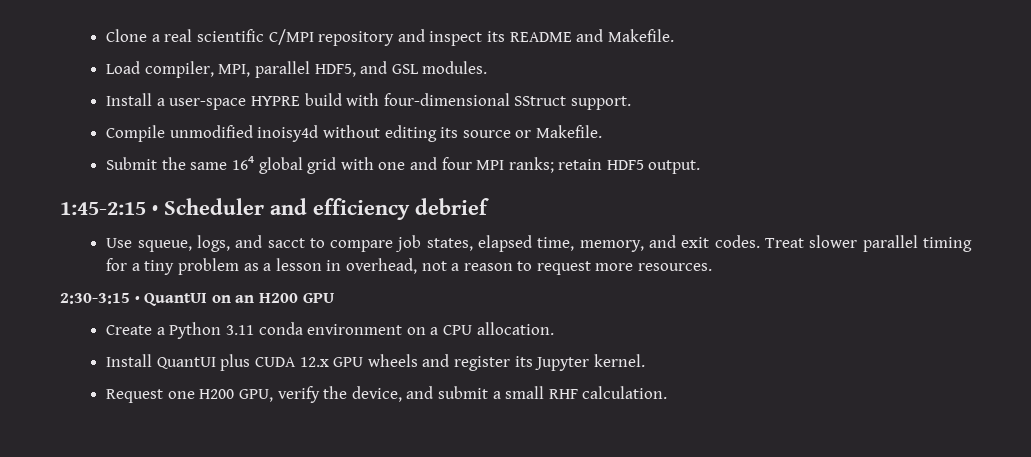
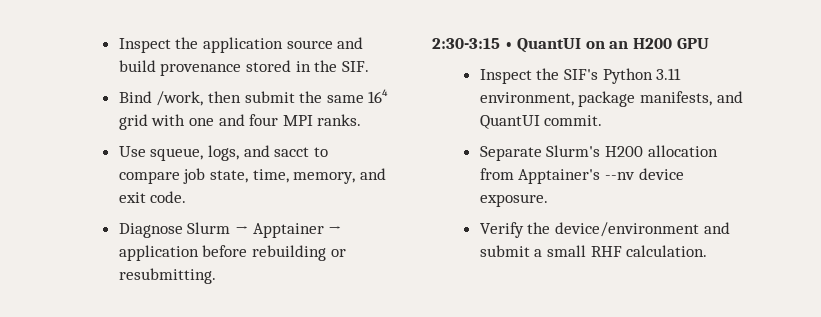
- Clone a real scientific C/MPI repository and inspect its README and Makefile.
- Load compiler, MPI, parallel HDF5, and GSL modules.
- Install a user-space HYPRE build with four-dimensional SStruct support.
- Compile unmodified inoisy4d without editing its source or Makefile.
- Submit the same 16⁴ global grid with one and four MPI ranks; retain HDF5 output.
- 1:45-2:15 • Scheduler and efficiency debrief
+ Inspect the application source and build provenance stored in the SIF.
+ Bind /work, then submit the same 16⁴ grid with one and four MPI ranks.
- Use squeue, logs, and sacct to compare job states, elapsed time, memory, and exit codes. Treat slower parallel timing for a tiny problem as a lesson in overhead, not a reason to request more resources.
+ Use squeue, logs, and sacct to compare job state, time, memory, and exit code.
+ Diagnose Slurm → Apptainer → application before rebuilding or resubmitting.
- Create a Python 3.11 conda environment on a CPU allocation.
- Install QuantUI plus CUDA 12.x GPU wheels and register its Jupyter kernel.
- Request one H200 GPU, verify the device, and submit a small RHF calculation.
+ Inspect the SIF's Python 3.11 environment, package manifests, and QuantUI commit.
+ Separate Slurm's H200 allocation from Apptainer's --nv device exposure.
+ Verify the device/environment and submit a small RHF calculation.

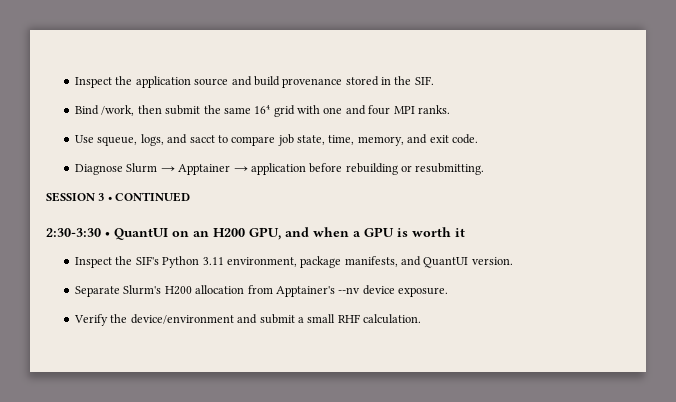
- 2:30-3:15 • QuantUI on an H200 GPU
+ SESSION 3 • CONTINUED
+ 2:30-3:30 • QuantUI on an H200 GPU, and when a GPU is worth it
- Inspect the SIF's Python 3.11 environment, package manifests, and QuantUI commit.
+ Inspect the SIF's Python 3.11 environment, package manifests, and QuantUI version.

